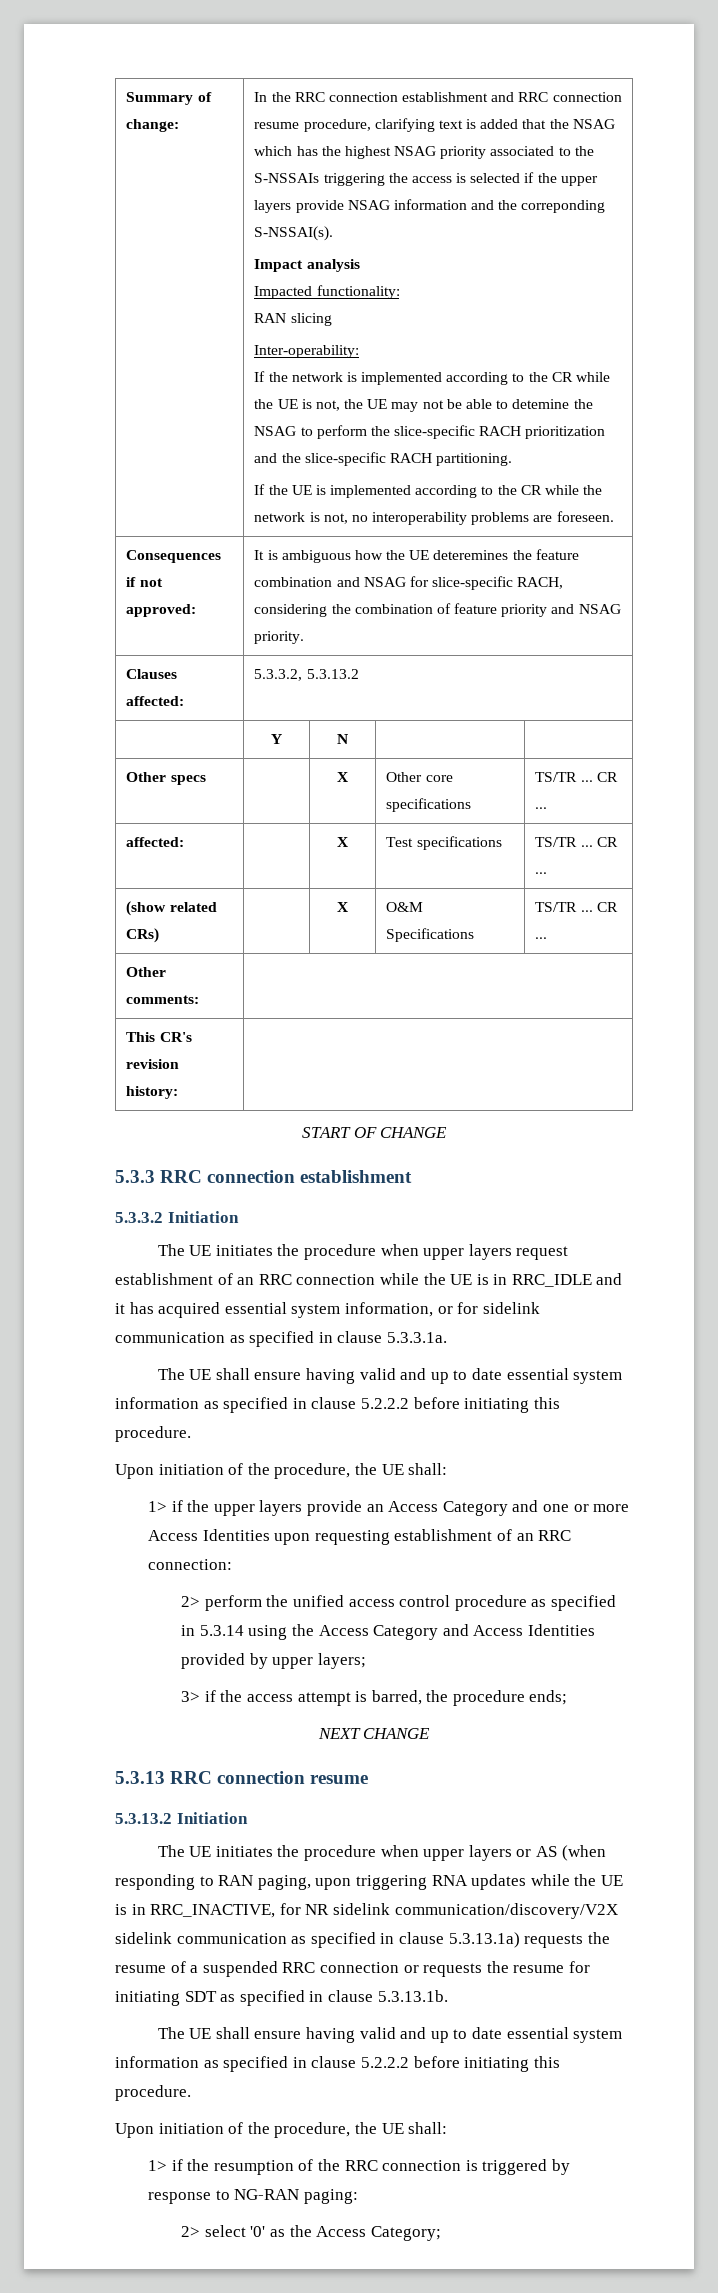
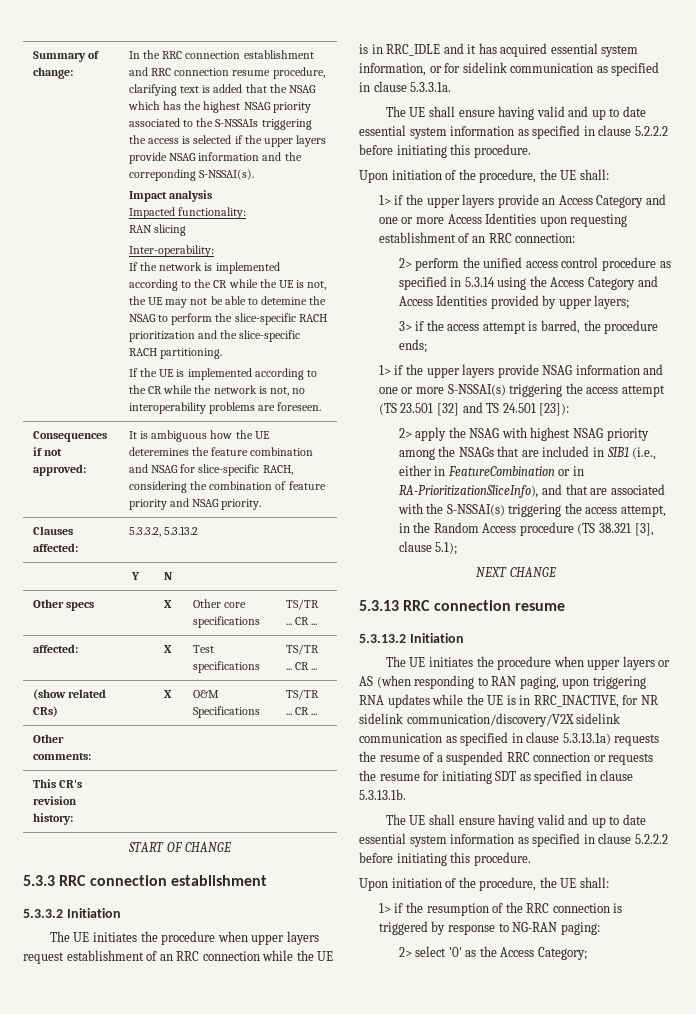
+ 1> if the upper layers provide NSAG information and one or more S-NSSAI(s) triggering the access attempt (TS 23.501 [32] and TS 24.501 [23]):
+ 2> apply the NSAG with highest NSAG priority among the NSAGs that are included in SIB1 (i.e., either in FeatureCombination or in RA-PrioritizationSliceInfo), and that are associated with the S-NSSAI(s) triggering the access attempt, in the Random Access procedure (TS 38.321 [3], clause 5.1);

